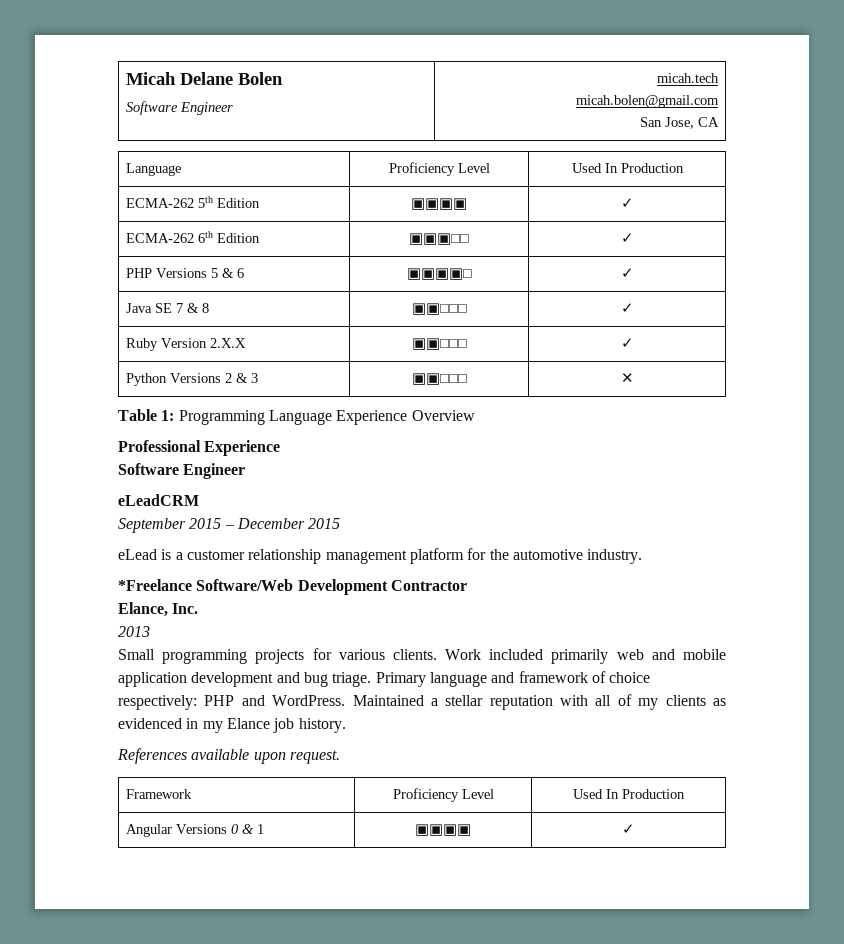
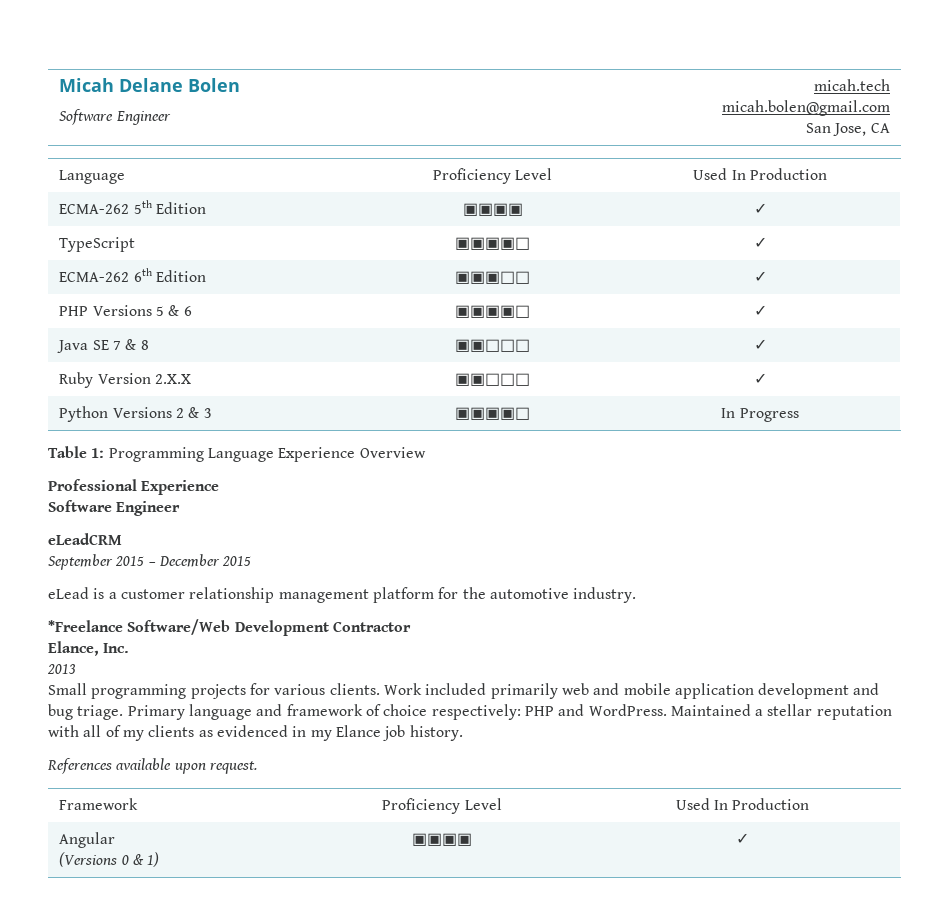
+ TypeScript | ▣▣▣▣□ | ✓
- Python Versions 2 & 3 | ▣▣□□□ | ✕
+ Python Versions 2 & 3 | ▣▣▣▣□ | In Progress
- Angular Versions 0 & 1 | ▣▣▣▣ | ✓
+ Angular
+ (Versions 0 & 1) | ▣▣▣▣ | ✓

